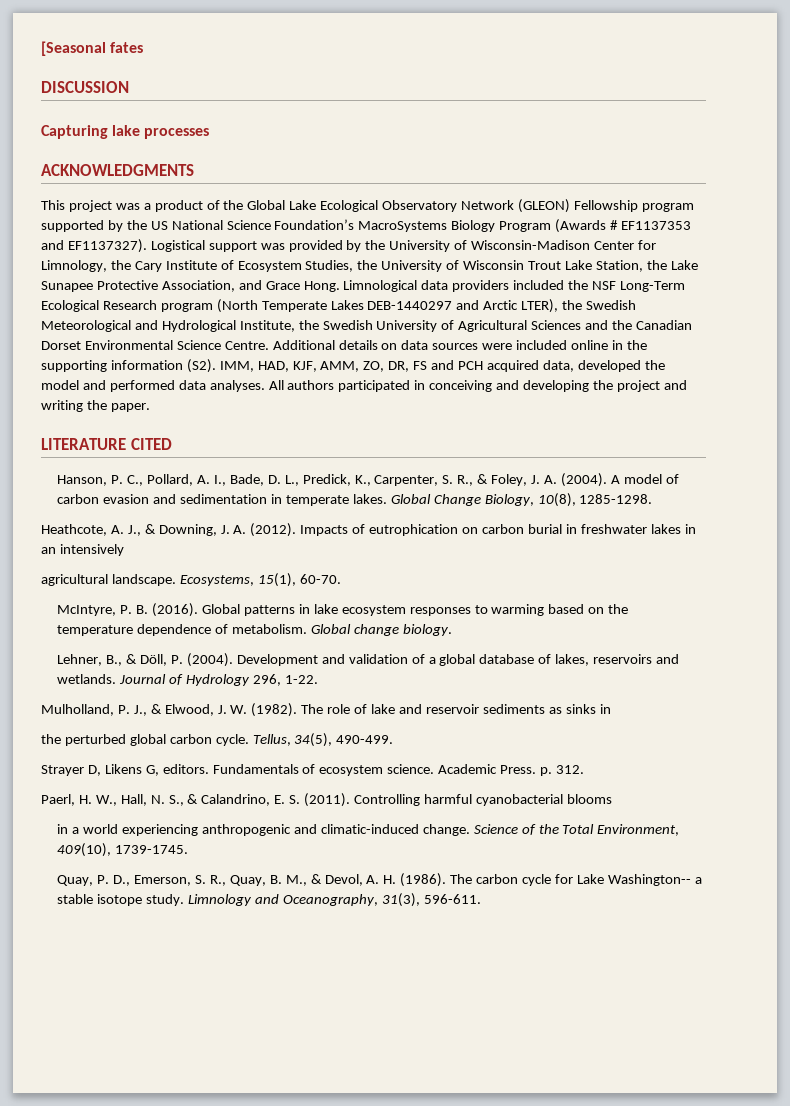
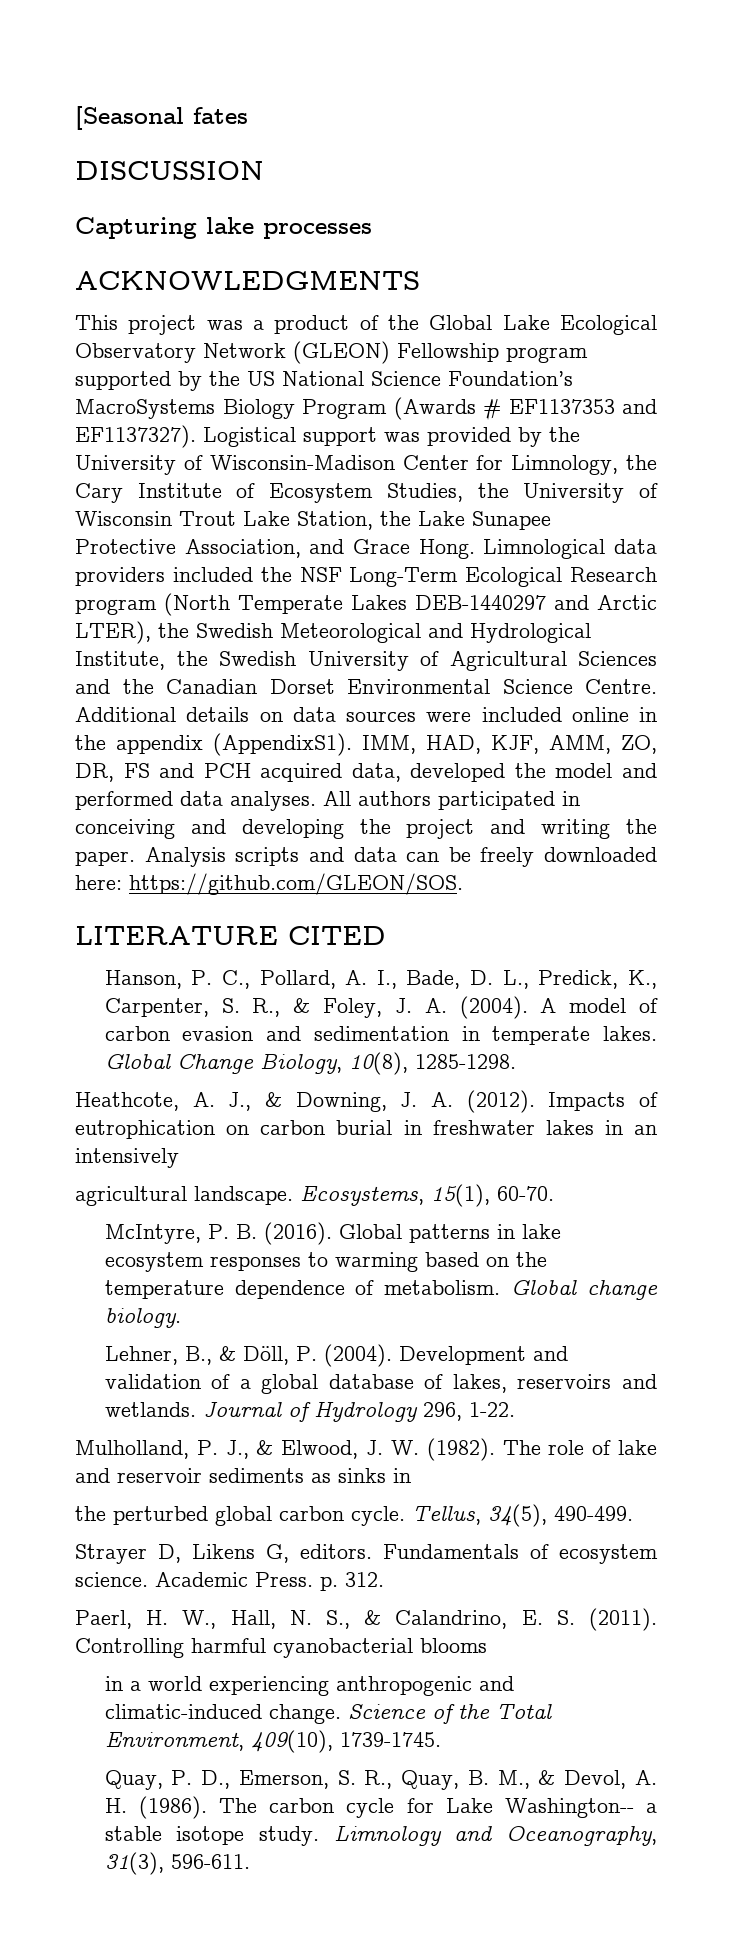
- Additional details on data sources were included online in the supporting information (S2). IMM, HAD, KJF, AMM, ZO, DR, FS and PCH acquired data, developed the model and performed data analyses.
+ Additional details on data sources were included online in the appendix (AppendixS1). IMM, HAD, KJF, AMM, ZO, DR, FS and PCH acquired data, developed the model and performed data analyses.
+ Analysis scripts and data can be freely downloaded here: https://github.com/GLEON/SOS.

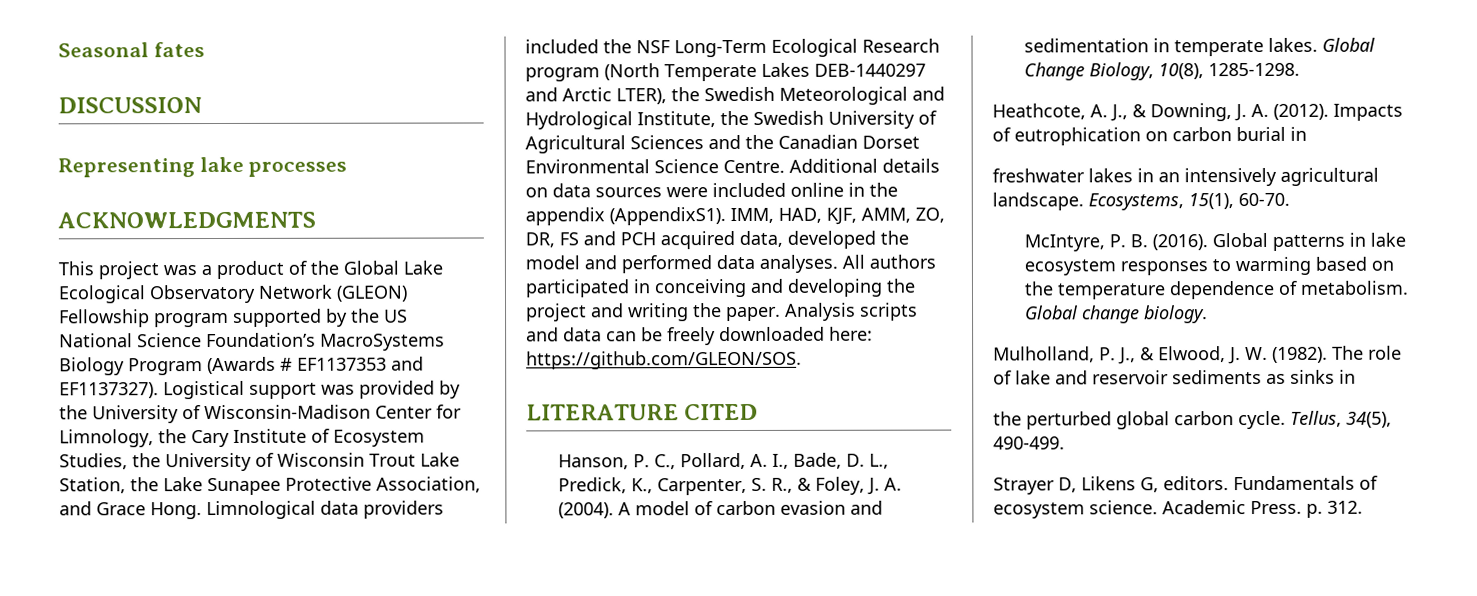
- [Seasonal fates
+ Seasonal fates
- Capturing lake processes
+ Representing lake processes
- Impacts of eutrophication on carbon burial in freshwater lakes in an intensively
- agricultural landscape.
+ Impacts of eutrophication on carbon burial in
+ freshwater lakes in an intensively agricultural landscape.
- Lehner, B., & Döll, P. (2004). Development and validation of a global database of lakes, reservoirs and wetlands. Journal of Hydrology 296, 1-22.
- Paerl, H. W., Hall, N. S., & Calandrino, E. S. (2011). Controlling harmful cyanobacterial blooms
- in a world experiencing anthropogenic and climatic-induced change. Science of the Total Environment, 409(10), 1739-1745.
- Quay, P. D., Emerson, S. R., Quay, B. M., & Devol, A. H. (1986). The carbon cycle for Lake Washington-- a stable isotope study. Limnology and Oceanography, 31(3), 596-611.

